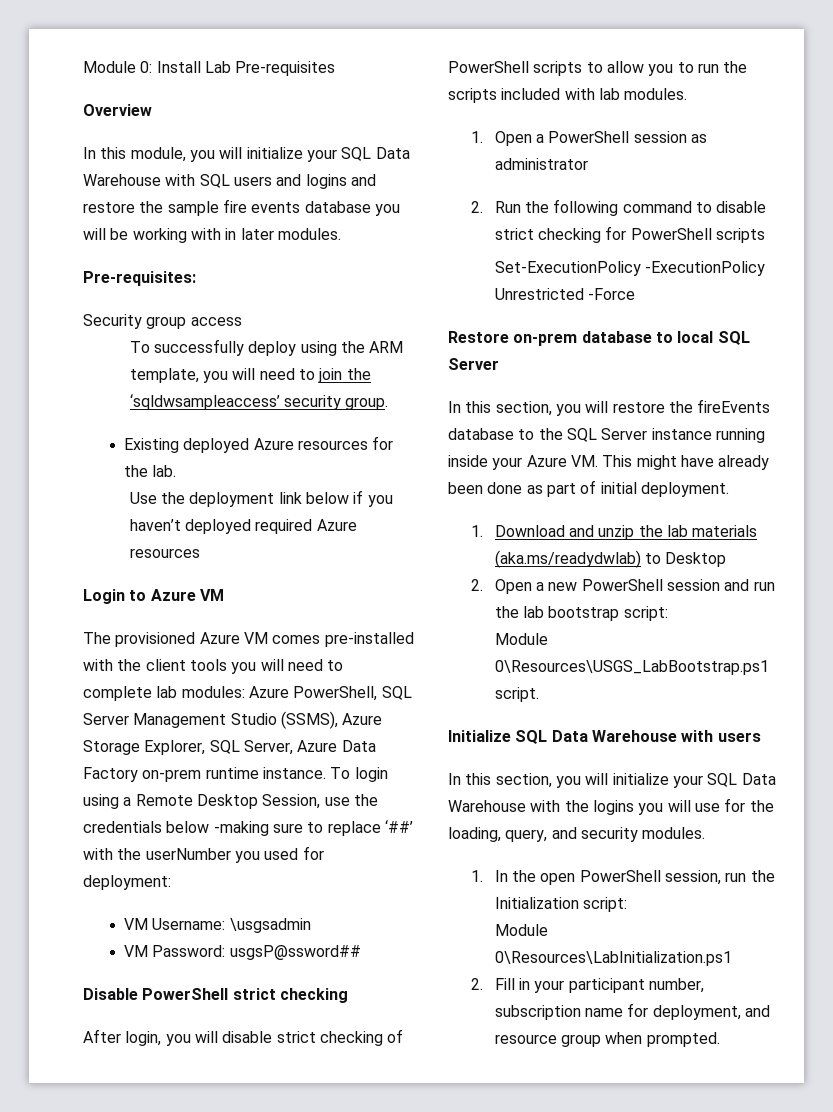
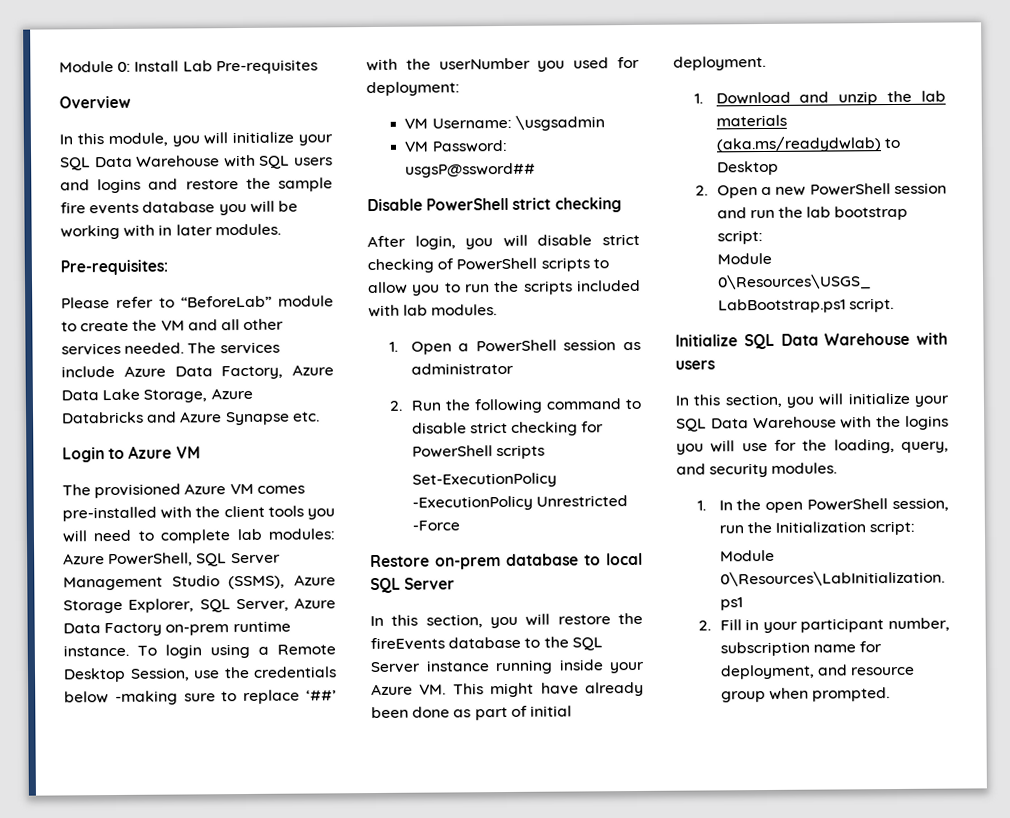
- Security group access
- To successfully deploy using the ARM template, you will need to join the ‘sqldwsampleaccess’ security group.
- Existing deployed Azure resources for the lab.
- Use the deployment link below if you haven’t deployed required Azure resources
+ Please refer to “BeforeLab” module to create the VM and all other services needed. The services include Azure Data Factory, Azure Data Lake Storage, Azure Databricks and Azure Synapse etc.

